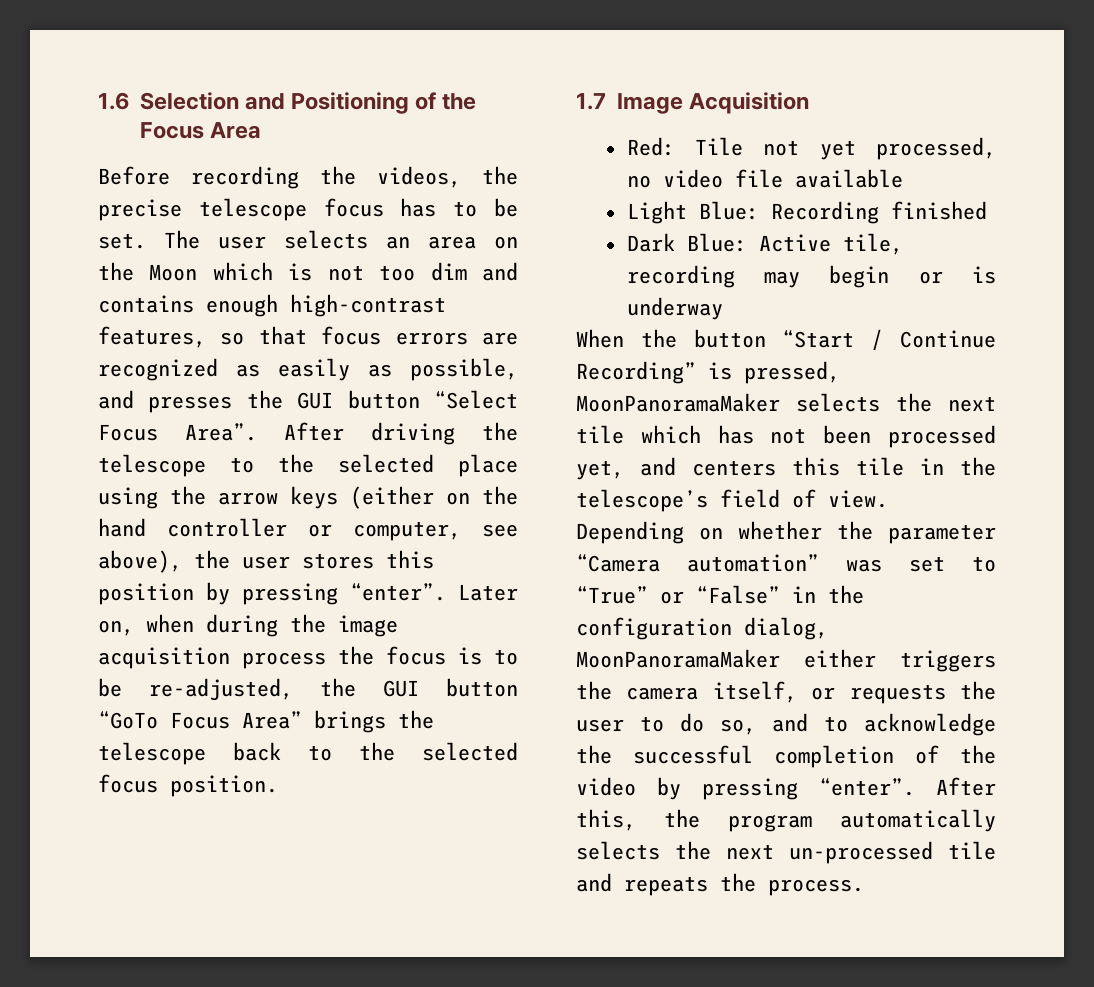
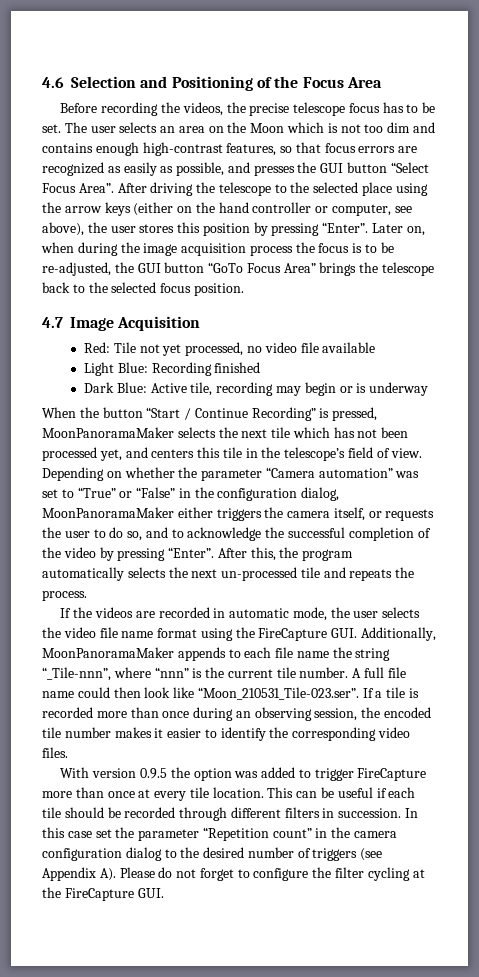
- 1.6 Selection and Positioning of the Focus Area
+ 4.6 Selection and Positioning of the Focus Area
- After driving the telescope to the selected place using the arrow keys (either on the hand controller or computer, see above), the user stores this position by pressing “enter”.
+ After driving the telescope to the selected place using the arrow keys (either on the hand controller or computer, see above), the user stores this position by pressing “Enter”.
- 1.7 Image Acquisition
+ 4.7 Image Acquisition
- Depending on whether the parameter “Camera automation” was set to “True” or “False” in the configuration dialog, MoonPanoramaMaker either triggers the camera itself, or requests the user to do so, and to acknowledge the successful completion of the video by pressing “enter”.
+ Depending on whether the parameter “Camera automation” was set to “True” or “False” in the configuration dialog, MoonPanoramaMaker either triggers the camera itself, or requests the user to do so, and to acknowledge the successful completion of the video by pressing “Enter”.
+ If the videos are recorded in automatic mode, the user selects the video file name format using the FireCapture GUI. Additionally, MoonPanoramaMaker appends to each file name the string “_Tile-nnn”, where “nnn” is the current tile number. A full file name could then look like “Moon_210531_Tile-023.ser”. If a tile is recorded more than once during an observing session, the encoded tile number makes it easier to identify the corresponding video files.
+ With version 0.9.5 the option was added to trigger FireCapture more than once at every tile location. This can be useful if each tile should be recorded through different filters in succession. In this case set the parameter “Repetition count” in the camera configuration dialog to the desired number of triggers (see Appendix A). Please do not forget to configure the filter cycling at the FireCapture GUI.

